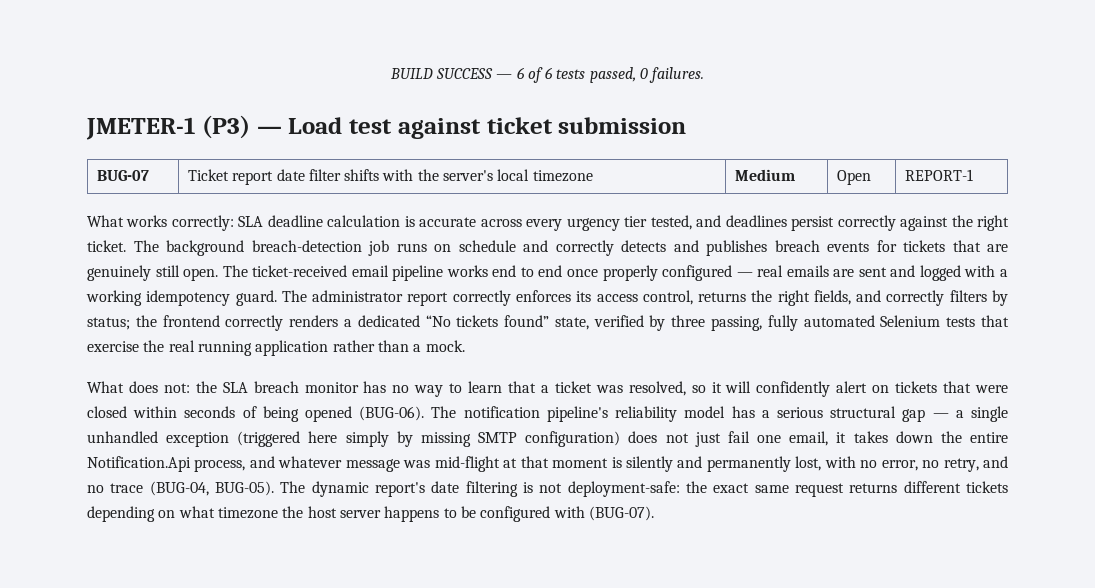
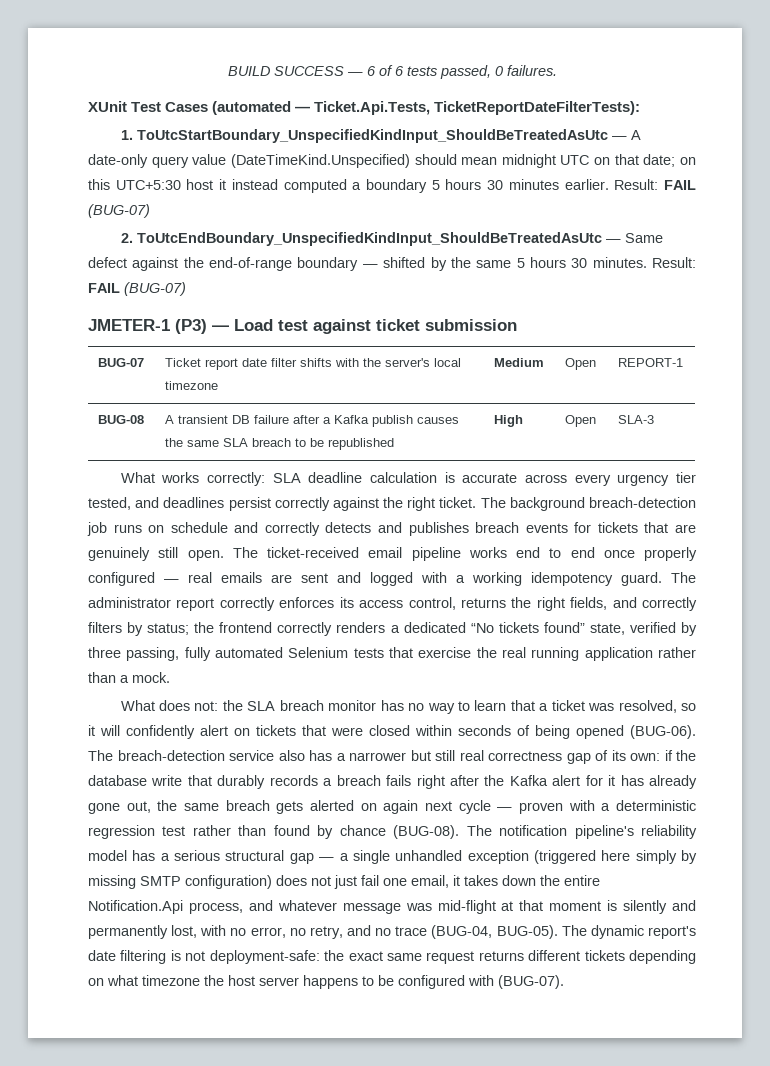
+ XUnit Test Cases (automated — Ticket.Api.Tests, TicketReportDateFilterTests):
+ 1. ToUtcStartBoundary_UnspecifiedKindInput_ShouldBeTreatedAsUtc — A date-only query value (DateTimeKind.Unspecified) should mean midnight UTC on that date; on this UTC+5:30 host it instead computed a boundary 5 hours 30 minutes earlier. Result: FAIL (BUG-07)
+ 2. ToUtcEndBoundary_UnspecifiedKindInput_ShouldBeTreatedAsUtc — Same defect against the end-of-range boundary — shifted by the same 5 hours 30 minutes. Result: FAIL (BUG-07)
+ BUG-08 | A transient DB failure after a Kafka publish causes the same SLA breach to be republished | High | Open | SLA-3
- The notification pipeline's reliability model has a serious structural gap — a single unhandled exception (triggered here simply by missing SMTP configuration) does not just fail one email, it takes down the entire Notification.Api process, and whatever message was mid-flight at that moment is silently and permanently lost, with no error, no retry, and no trace (BUG-04, BUG-05).
+ The breach-detection service also has a narrower but still real correctness gap of its own: if the database write that durably records a breach fails right after the Kafka alert for it has already gone out, the same breach gets alerted on again next cycle — proven with a deterministic regression test rather than found by chance (BUG-08). The notification pipeline's reliability model has a serious structural gap — a single unhandled exception (triggered here simply by missing SMTP configuration) does not just fail one email, it takes down the entire Notification.Api process, and whatever message was mid-flight at that moment is silently and permanently lost, with no error, no retry, and no trace (BUG-04, BUG-05).

